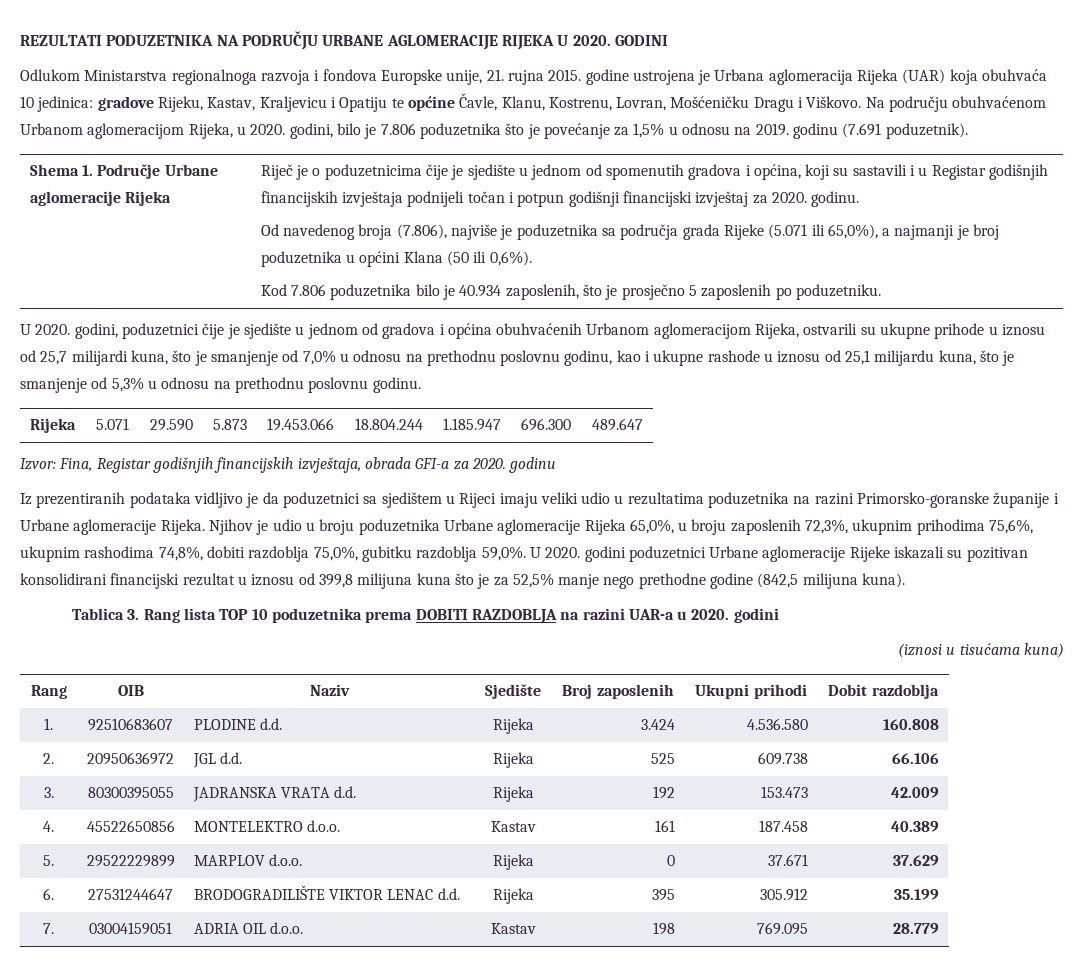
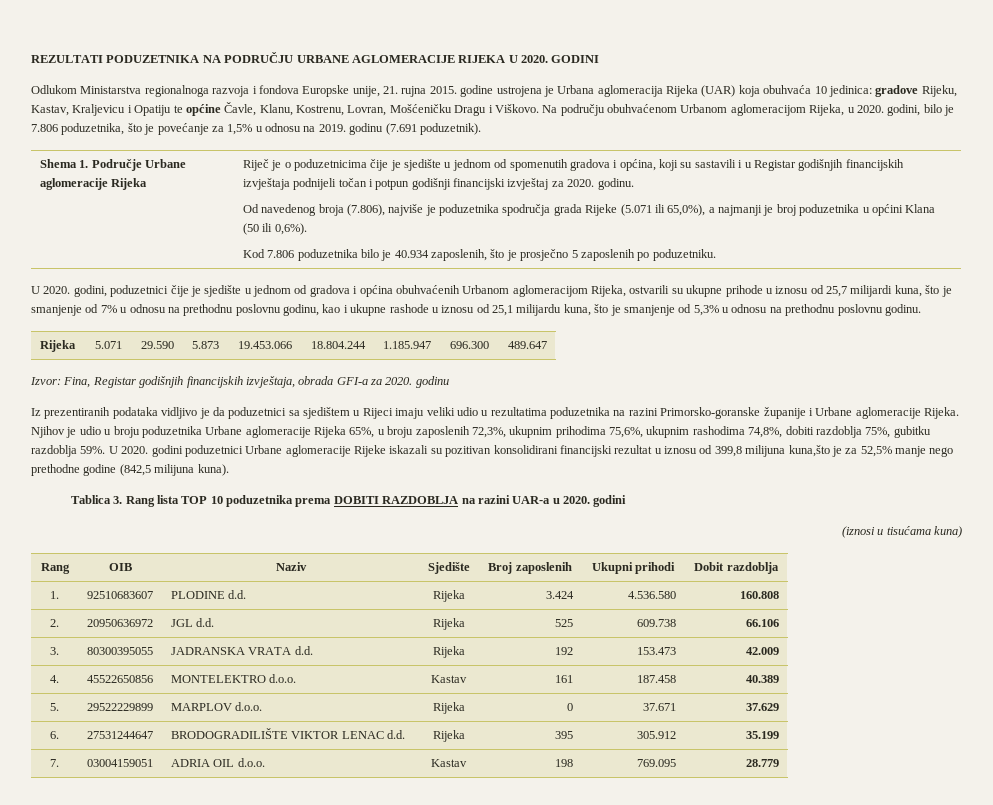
- Na području obuhvaćenom Urbanom aglomeracijom Rijeka, u 2020. godini, bilo je 7.806 poduzetnika što je povećanje za 1,5% u odnosu na 2019. godinu (7.691 poduzetnik).
+ Na području obuhvaćenom Urbanom aglomeracijom Rijeka, u 2020. godini, bilo je 7.806 poduzetnika, što je povećanje za 1,5% u odnosu na 2019. godinu (7.691 poduzetnik).
- Od navedenog broja (7.806), najviše je poduzetnika sa područja grada Rijeke (5.071 ili 65,0%), a najmanji je broj poduzetnika u općini Klana (50 ili 0,6%).
+ Od navedenog broja (7.806), najviše je poduzetnika spodručja grada Rijeke (5.071 ili 65,0%), a najmanji je broj poduzetnika u općini Klana (50 ili 0,6%).
- U 2020. godini, poduzetnici čije je sjedište u jednom od gradova i općina obuhvaćenih Urbanom aglomeracijom Rijeka, ostvarili su ukupne prihode u iznosu od 25,7 milijardi kuna, što je smanjenje od 7,0% u odnosu na prethodnu poslovnu godinu, kao i ukupne rashode u iznosu od 25,1 milijardu kuna, što je smanjenje od 5,3% u odnosu na prethodnu poslovnu godinu.
+ U 2020. godini, poduzetnici čije je sjedište u jednom od gradova i općina obuhvaćenih Urbanom aglomeracijom Rijeka, ostvarili su ukupne prihode u iznosu od 25,7 milijardi kuna, što je smanjenje od 7% u odnosu na prethodnu poslovnu godinu, kao i ukupne rashode u iznosu od 25,1 milijardu kuna, što je smanjenje od 5,3% u odnosu na prethodnu poslovnu godinu.
- Njihov je udio u broju poduzetnika Urbane aglomeracije Rijeka 65,0%, u broju zaposlenih 72,3%, ukupnim prihodima 75,6%, ukupnim rashodima 74,8%, dobiti razdoblja 75,0%, gubitku razdoblja 59,0%.
+ Njihov je udio u broju poduzetnika Urbane aglomeracije Rijeka 65%, u broju zaposlenih 72,3%, ukupnim prihodima 75,6%, ukupnim rashodima 74,8%, dobiti razdoblja 75%, gubitku razdoblja 59%.
- U 2020. godini poduzetnici Urbane aglomeracije Rijeke iskazali su pozitivan konsolidirani financijski rezultat u iznosu od 399,8 milijuna kuna što je za 52,5% manje nego prethodne godine (842,5 milijuna kuna).
+ U 2020. godini poduzetnici Urbane aglomeracije Rijeke iskazali su pozitivan konsolidirani financijski rezultat u iznosu od 399,8 milijuna kuna,što je za 52,5% manje nego prethodne godine (842,5 milijuna kuna).

